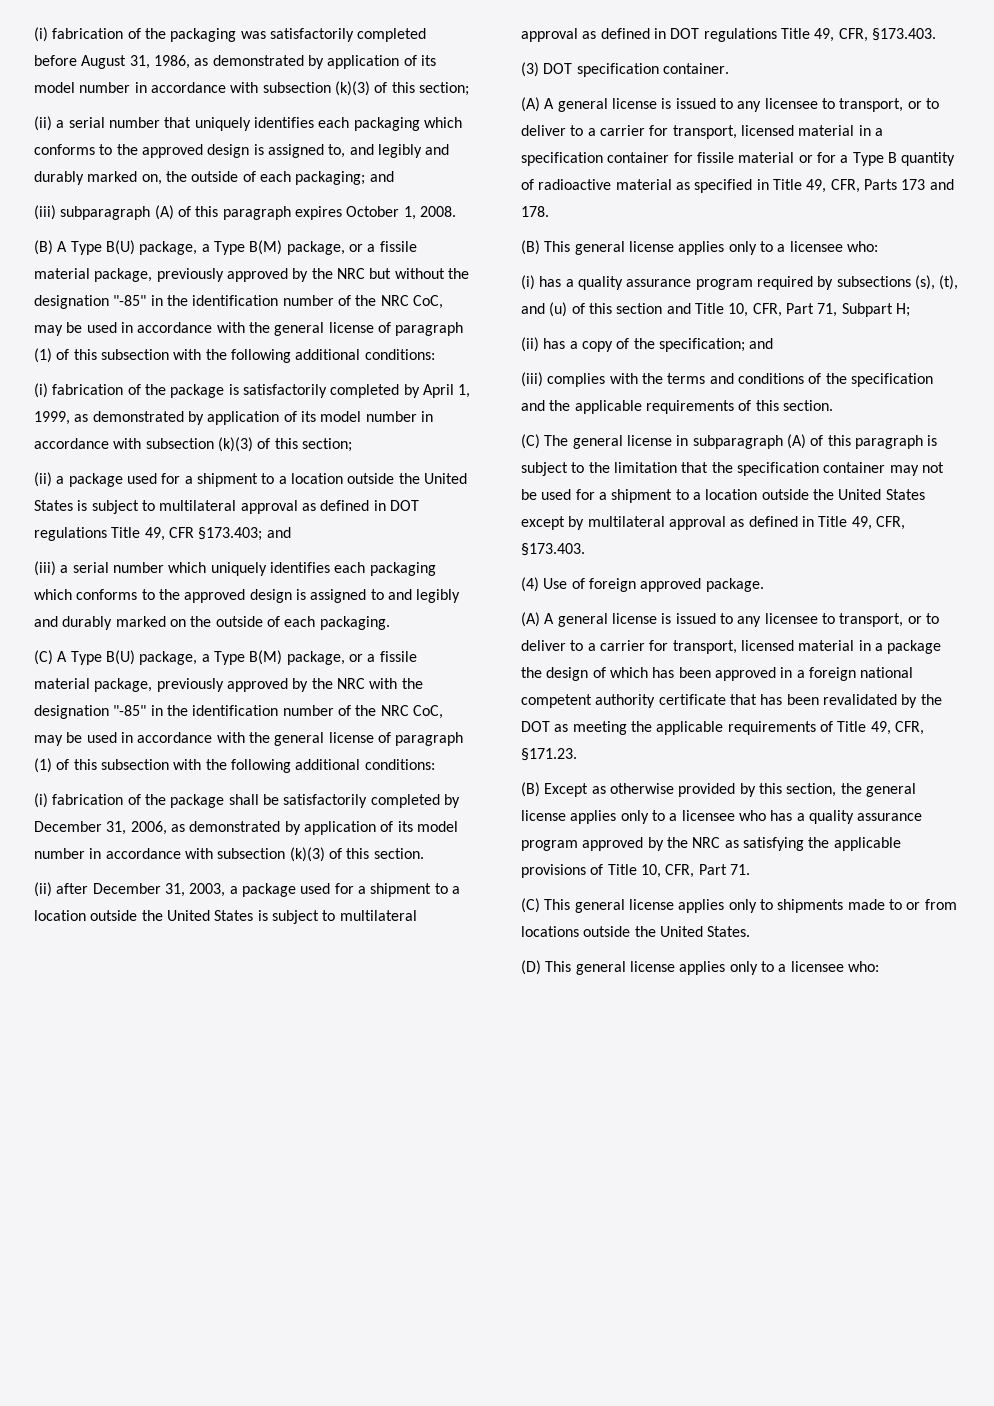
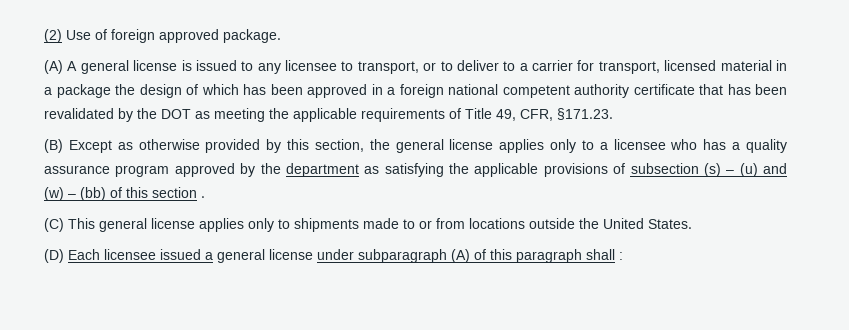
- (i) fabrication of the packaging was satisfactorily completed before August 31, 1986, as demonstrated by application of its model number in accordance with subsection (k)(3) of this section;
- (ii) a serial number that uniquely identifies each packaging which conforms to the approved design is assigned to, and legibly and durably marked on, the outside of each packaging; and
- (iii) subparagraph (A) of this paragraph expires October 1, 2008.
- (B) A Type B(U) package, a Type B(M) package, or a fissile material package, previously approved by the NRC but without the designation "-85" in the identification number of the NRC CoC, may be used in accordance with the general license of paragraph (1) of this subsection with the following additional conditions:
- (i) fabrication of the package is satisfactorily completed by April 1, 1999, as demonstrated by application of its model number in accordance with subsection (k)(3) of this section;
- (ii) a package used for a shipment to a location outside the United States is subject to multilateral approval as defined in DOT regulations Title 49, CFR §173.403; and
- (iii) a serial number which uniquely identifies each packaging which conforms to the approved design is assigned to and legibly and durably marked on the outside of each packaging.
- (C) A Type B(U) package, a Type B(M) package, or a fissile material package, previously approved by the NRC with the designation "-85" in the identification number of the NRC CoC, may be used in accordance with the general license of paragraph (1) of this subsection with the following additional conditions:
- (i) fabrication of the package shall be satisfactorily completed by December 31, 2006, as demonstrated by application of its model number in accordance with subsection (k)(3) of this section.
- (ii) after December 31, 2003, a package used for a shipment to a location outside the United States is subject to multilateral approval as defined in DOT regulations Title 49, CFR, §173.403.
- (3) DOT specification container.
- (A) A general license is issued to any licensee to transport, or to deliver to a carrier for transport, licensed material in a specification container for fissile material or for a Type B quantity of radioactive material as specified in Title 49, CFR, Parts 173 and 178.
- (B) This general license applies only to a licensee who:
- (i) has a quality assurance program required by subsections (s), (t), and (u) of this section and Title 10, CFR, Part 71, Subpart H;
- (ii) has a copy of the specification; and
- (iii) complies with the terms and conditions of the specification and the applicable requirements of this section.
- (C) The general license in subparagraph (A) of this paragraph is subject to the limitation that the specification container may not be used for a shipment to a location outside the United States except by multilateral approval as defined in Title 49, CFR, §173.403.
- (4) Use of foreign approved package.
+ (2) Use of foreign approved package.
- (B) Except as otherwise provided by this section, the general license applies only to a licensee who has a quality assurance program approved by the NRC as satisfying the applicable provisions of Title 10, CFR, Part 71.
+ (B) Except as otherwise provided by this section, the general license applies only to a licensee who has a quality assurance program approved by the department as satisfying the applicable provisions of subsection (s) – (u) and (w) – (bb) of this section .
- (D) This general license applies only to a licensee who:
+ (D) Each licensee issued a general license under subparagraph (A) of this paragraph shall :

